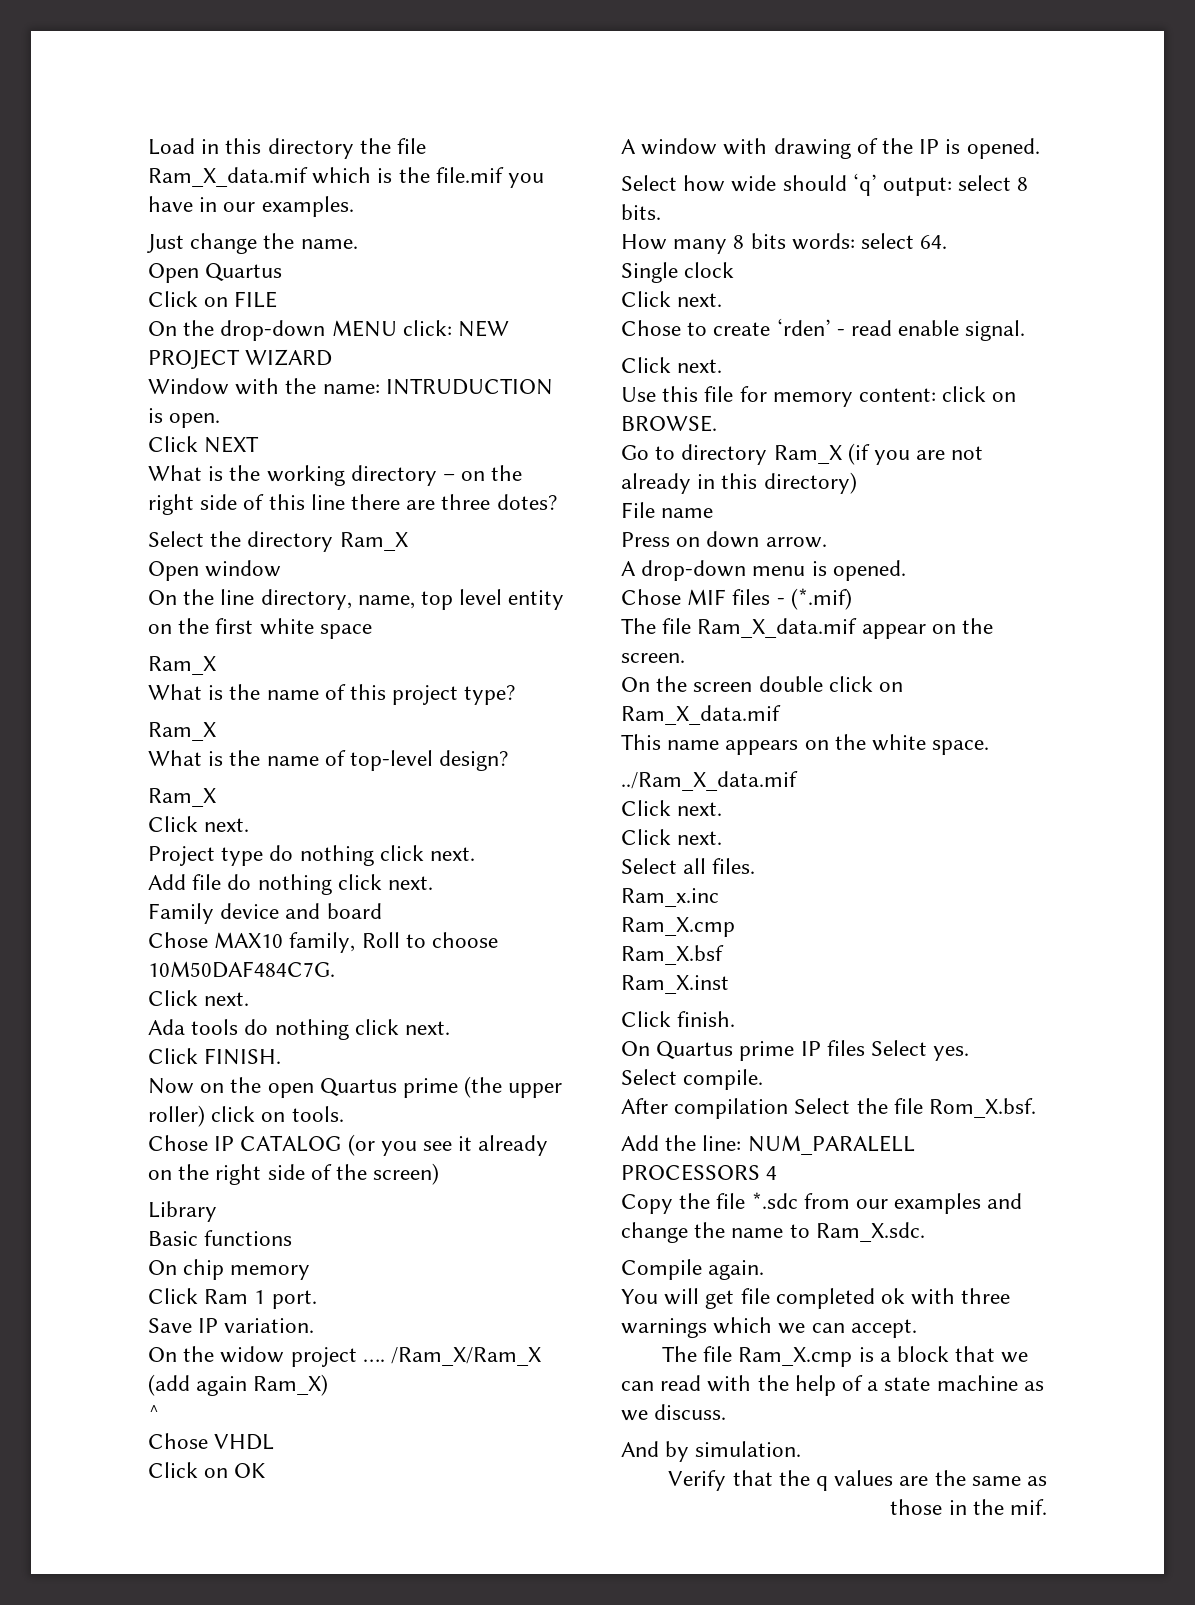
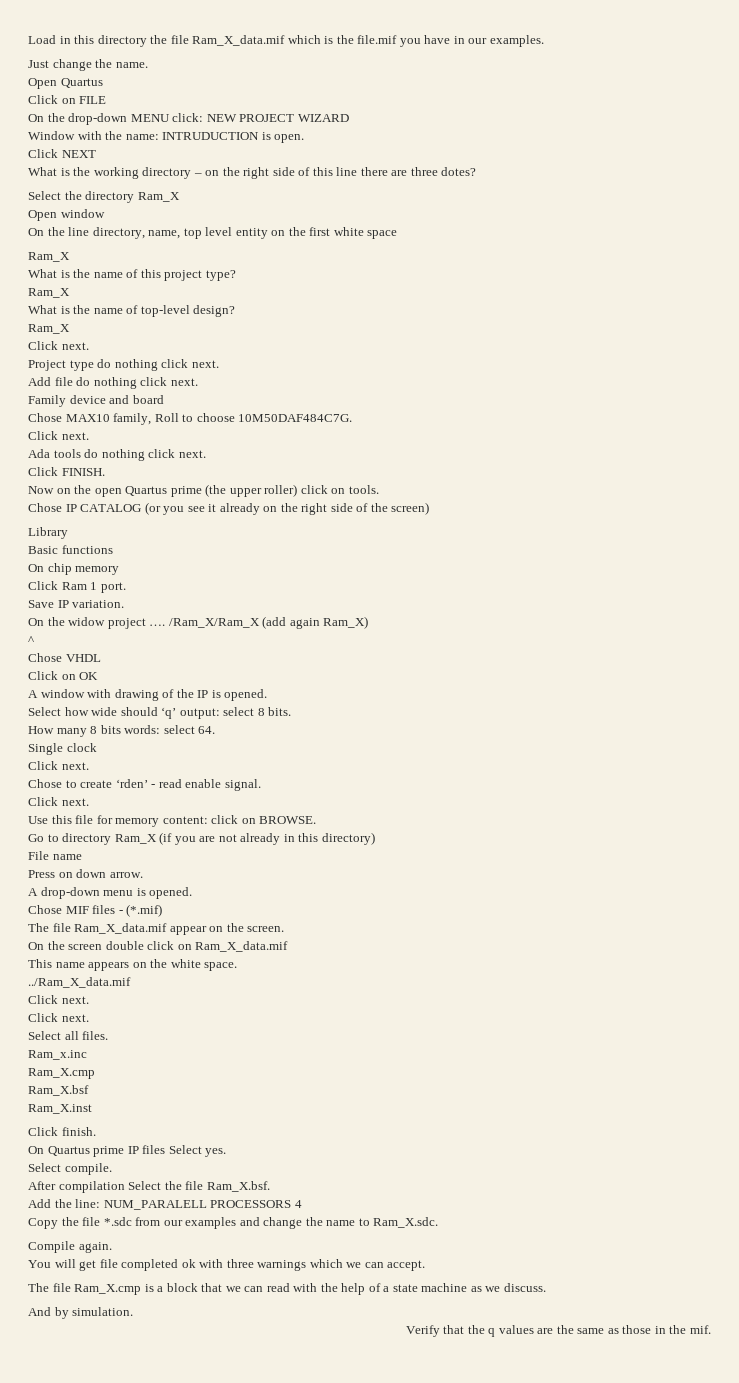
- After compilation Select the file Rom_X.bsf.
+ After compilation Select the file Ram_X.bsf.

